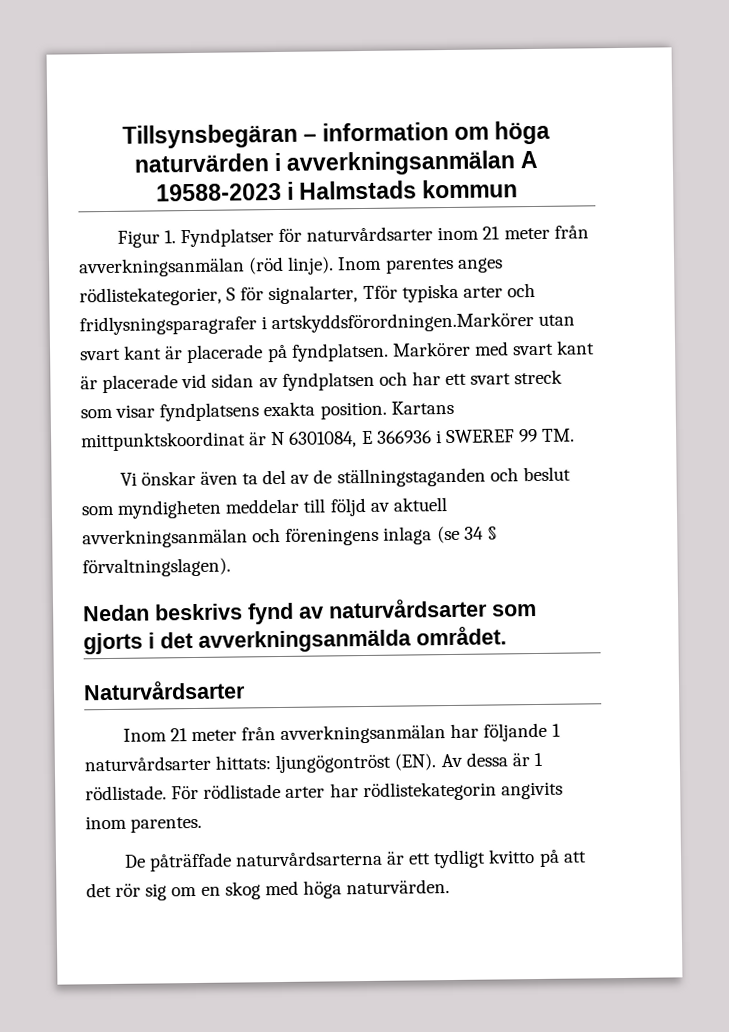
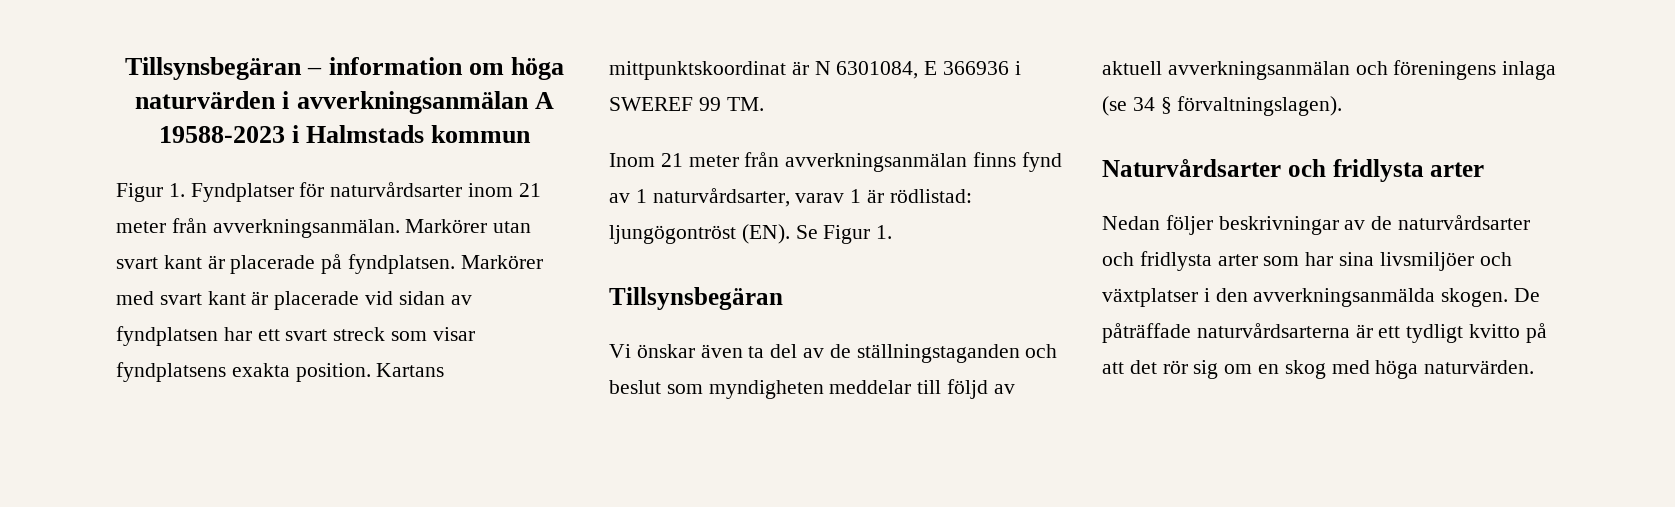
- Figur 1. Fyndplatser för naturvårdsarter inom 21 meter från avverkningsanmälan (röd linje). Inom parentes anges rödlistekategorier, S för signalarter, Tför typiska arter och fridlysningsparagrafer i artskyddsförordningen.Markörer utan svart kant är placerade på fyndplatsen.
+ Figur 1. Fyndplatser för naturvårdsarter inom 21 meter från avverkningsanmälan. Markörer utan svart kant är placerade på fyndplatsen.
- Markörer med svart kant är placerade vid sidan av fyndplatsen och har ett svart streck som visar fyndplatsens exakta position.
+ Markörer med svart kant är placerade vid sidan av fyndplatsen har ett svart streck som visar fyndplatsens exakta position.
+ Inom 21 meter från avverkningsanmälan finns fynd av 1 naturvårdsarter, varav 1 är rödlistad: ljungögontröst (EN). Se Figur 1.
+ Tillsynsbegäran
- Nedan beskrivs fynd av naturvårdsarter som gjorts i det avverkningsanmälda området.
- Naturvårdsarter
- Inom 21 meter från avverkningsanmälan har följande 1 naturvårdsarter hittats: ljungögontröst (EN). Av dessa är 1 rödlistade. För rödlistade arter har rödlistekategorin angivits inom parentes.
- De påträffade naturvårdsarterna är ett tydligt kvitto på att det rör sig om en skog med höga naturvärden.
+ Naturvårdsarter och fridlysta arter
+ Nedan följer beskrivningar av de naturvårdsarter och fridlysta arter som har sina livsmiljöer och växtplatser i den avverkningsanmälda skogen. De påträffade naturvårdsarterna är ett tydligt kvitto på att det rör sig om en skog med höga naturvärden.

